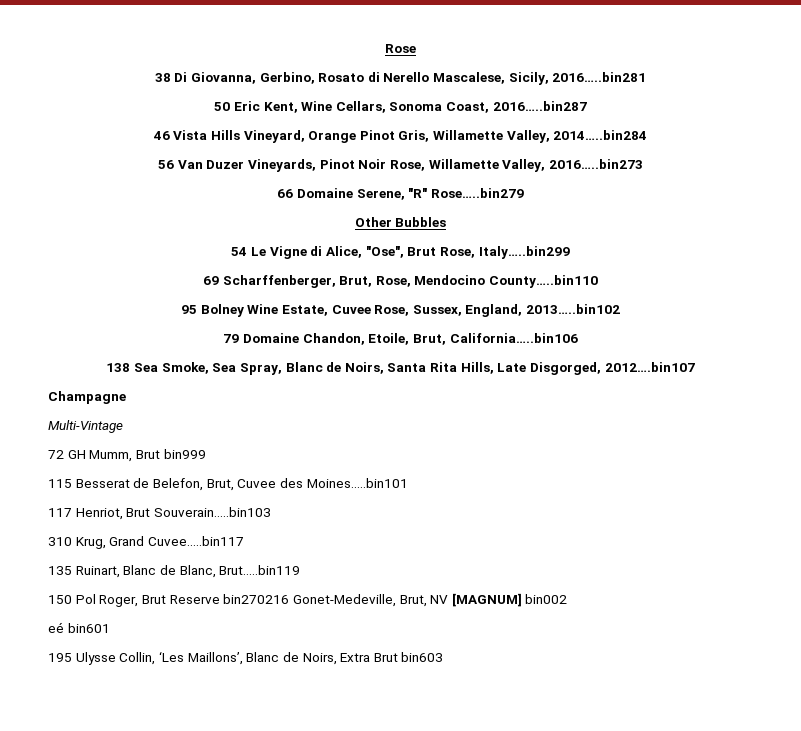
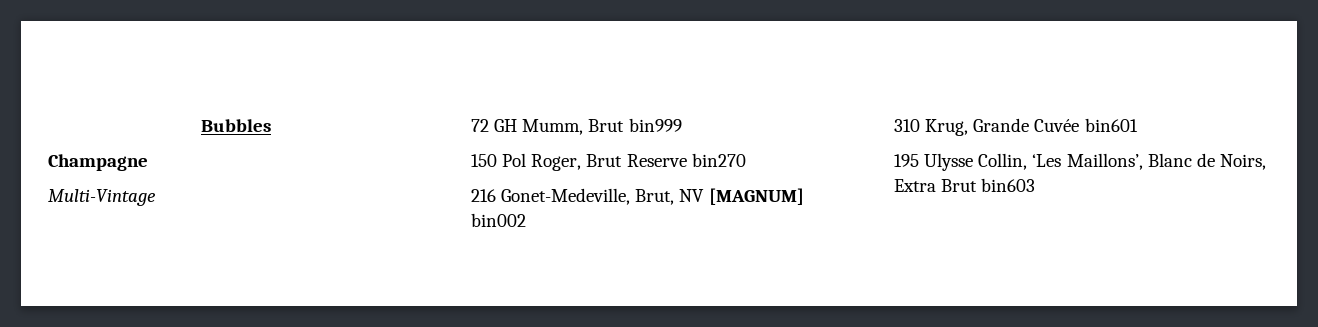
- Rose
- 38 Di Giovanna, Gerbino, Rosato di Nerello Mascalese, Sicily, 2016…..bin281
- 50 Eric Kent, Wine Cellars, Sonoma Coast, 2016…..bin287
- 46 Vista Hills Vineyard, Orange Pinot Gris, Willamette Valley, 2014…..bin284
- 56 Van Duzer Vineyards, Pinot Noir Rose, Willamette Valley, 2016…..bin273
- 66 Domaine Serene, "R" Rose…..bin279
- Other Bubbles
- 54 Le Vigne di Alice, "Ose", Brut Rose, Italy…..bin299
- 69 Scharffenberger, Brut, Rose, Mendocino County…..bin110
- 95 Bolney Wine Estate, Cuvee Rose, Sussex, England, 2013…..bin102
- 79 Domaine Chandon, Etoile, Brut, California…..bin106
- 138 Sea Smoke, Sea Spray, Blanc de Noirs, Santa Rita Hills, Late Disgorged, 2012….bin107
+ Bubbles
- 115 Besserat de Belefon, Brut, Cuvee des Moines…..bin101
- 117 Henriot, Brut Souverain…..bin103
- 310 Krug, Grand Cuvee…..bin117
- 135 Ruinart, Blanc de Blanc, Brut…..bin119
- 150 Pol Roger, Brut Reserve bin270216 Gonet-Medeville, Brut, NV [MAGNUM] bin002
+ 150 Pol Roger, Brut Reserve bin270
+ 216 Gonet-Medeville, Brut, NV [MAGNUM] bin002
- eé bin601
+ 310 Krug, Grande Cuvée bin601

